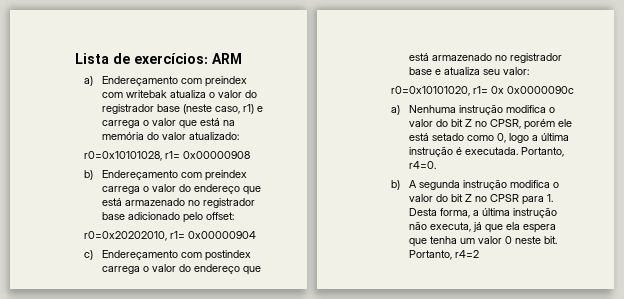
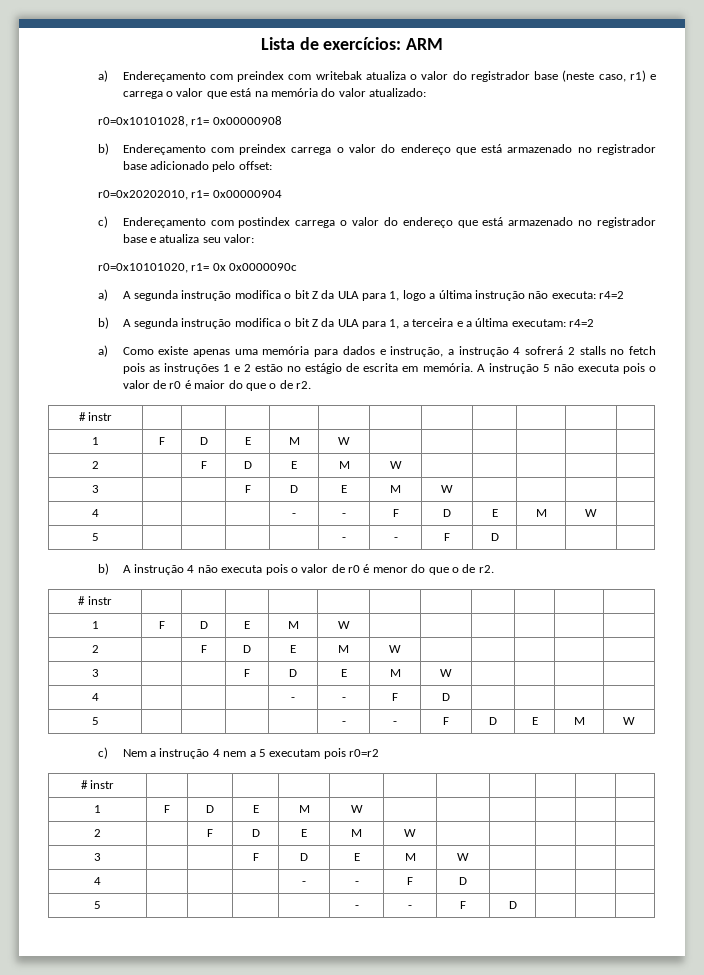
- a) Nenhuma instrução modifica o valor do bit Z no CPSR, porém ele está setado como 0, logo a última instrução é executada. Portanto, r4=0.
+ a) A segunda instrução modifica o bit Z da ULA para 1, logo a última instrução não executa: r4=2
- b) A segunda instrução modifica o valor do bit Z no CPSR para 1. Desta forma, a última instrução não executa, já que ela espera que tenha um valor 0 neste bit. Portanto, r4=2
+ b) A segunda instrução modifica o bit Z da ULA para 1, a terceira e a última executam: r4=2
+ a) Como existe apenas uma memória para dados e instrução, a instrução 4 sofrerá 2 stalls no fetch pois as instruções 1 e 2 estão no estágio de escrita em memória. A instrução 5 não executa pois o valor de r0 é maior do que o de r2.
+ # instr | | | | | | | | | | |
+ 1 | F | D | E | M | W | | | | | |
+ 2 | | F | D | E | M | W | | | | |
+ 3 | | | F | D | E | M | W | | | |
+ 4 | | | | - | - | F | D | E | M | W |
+ 5 | | | | | - | - | F | D | | |
+ b) A instrução 4 não executa pois o valor de r0 é menor do que o de r2.
+ # instr | | | | | | | | | | |
+ 1 | F | D | E | M | W | | | | | |
+ 2 | | F | D | E | M | W | | | | |
+ 3 | | | F | D | E | M | W | | | |
+ 4 | | | | - | - | F | D | | | |
+ 5 | | | | | - | - | F | D | E | M | W
+ c) Nem a instrução 4 nem a 5 executam pois r0=r2
+ # instr | | | | | | | | | | |
+ 1 | F | D | E | M | W | | | | | |
+ 2 | | F | D | E | M | W | | | | |
+ 3 | | | F | D | E | M | W | | | |
+ 4 | | | | - | - | F | D | | | |
+ 5 | | | | | - | - | F | D | | |

